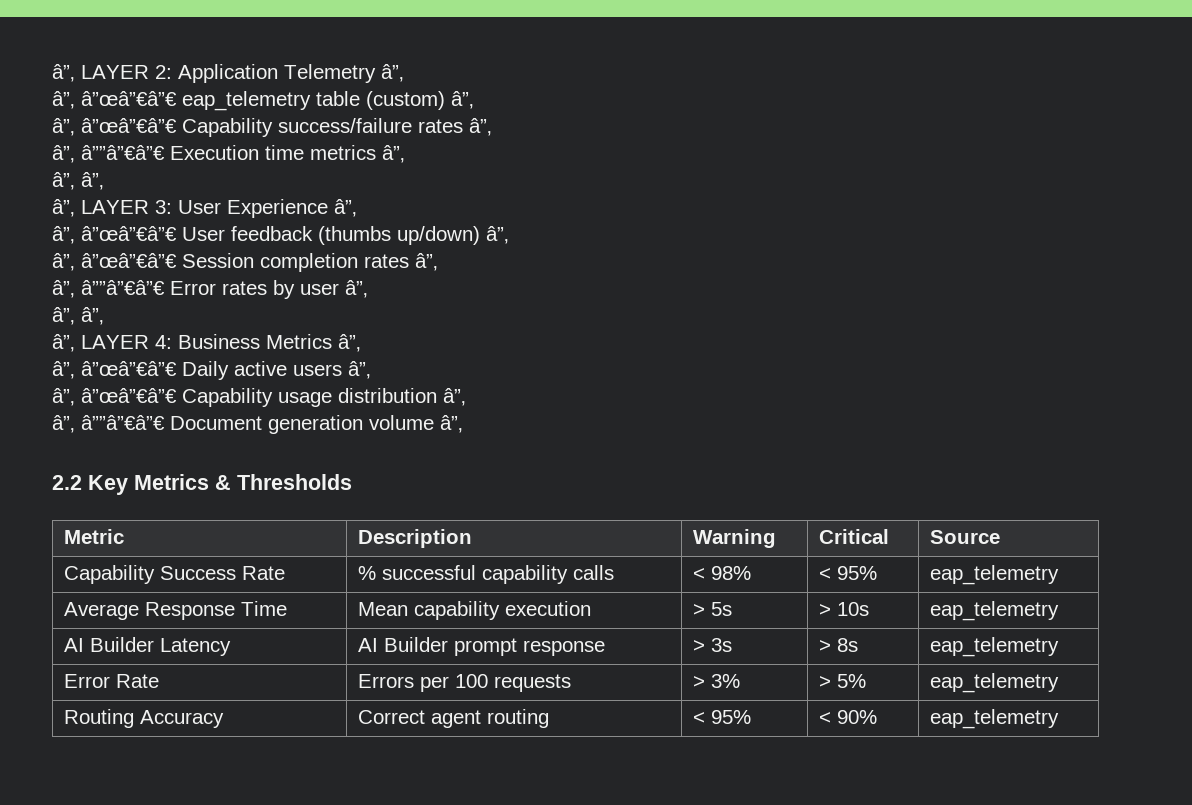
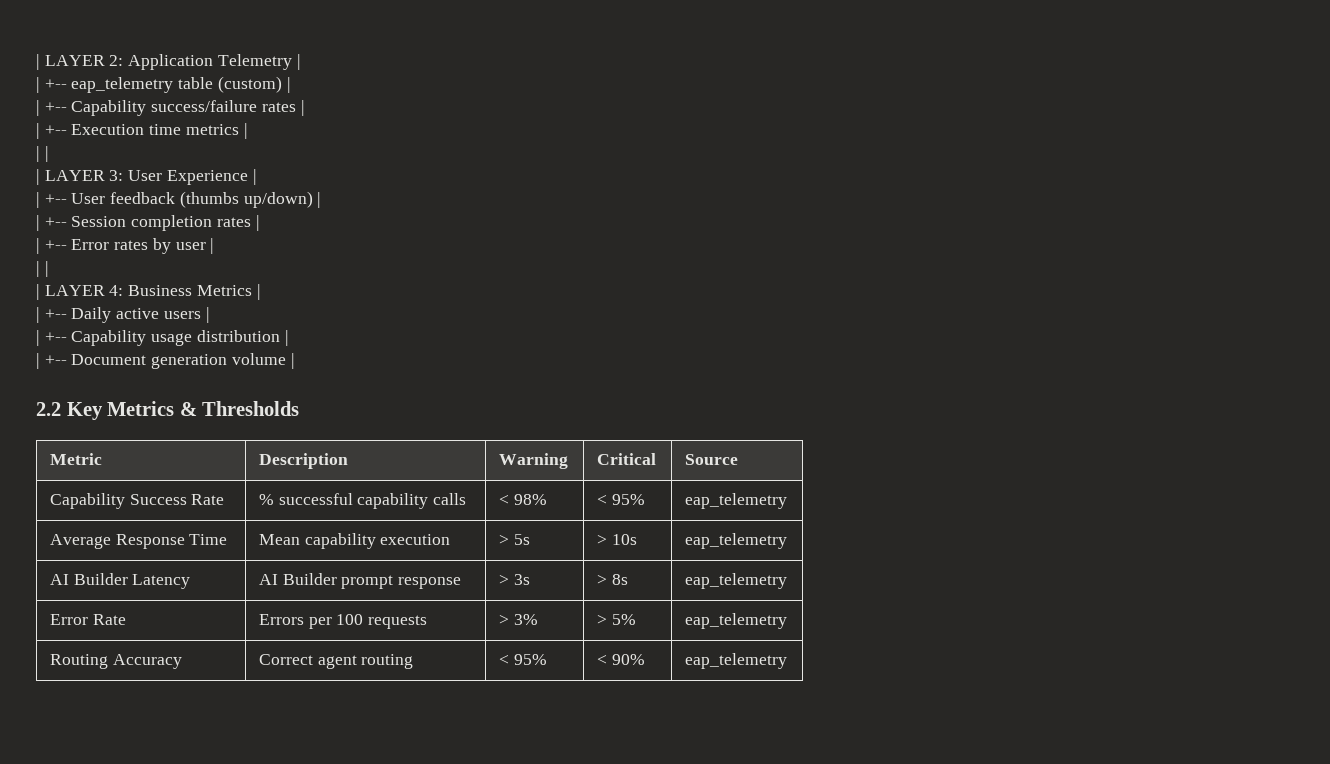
- â”‚ LAYER 2: Application Telemetry â”‚
- â”‚ â”œâ”€â”€ eap_telemetry table (custom) â”‚
- â”‚ â”œâ”€â”€ Capability success/failure rates â”‚
- â”‚ â””â”€â”€ Execution time metrics â”‚
- â”‚ â”‚
- â”‚ LAYER 3: User Experience â”‚
- â”‚ â”œâ”€â”€ User feedback (thumbs up/down) â”‚
- â”‚ â”œâ”€â”€ Session completion rates â”‚
- â”‚ â””â”€â”€ Error rates by user â”‚
- â”‚ â”‚
- â”‚ LAYER 4: Business Metrics â”‚
- â”‚ â”œâ”€â”€ Daily active users â”‚
- â”‚ â”œâ”€â”€ Capability usage distribution â”‚
- â”‚ â””â”€â”€ Document generation volume â”‚
+ | LAYER 2: Application Telemetry |
+ | +-- eap_telemetry table (custom) |
+ | +-- Capability success/failure rates |
+ | +-- Execution time metrics |
+ | |
+ | LAYER 3: User Experience |
+ | +-- User feedback (thumbs up/down) |
+ | +-- Session completion rates |
+ | +-- Error rates by user |
+ | |
+ | LAYER 4: Business Metrics |
+ | +-- Daily active users |
+ | +-- Capability usage distribution |
+ | +-- Document generation volume |

